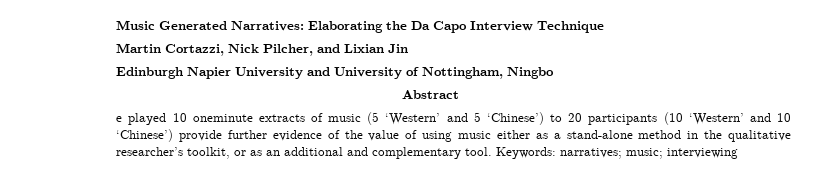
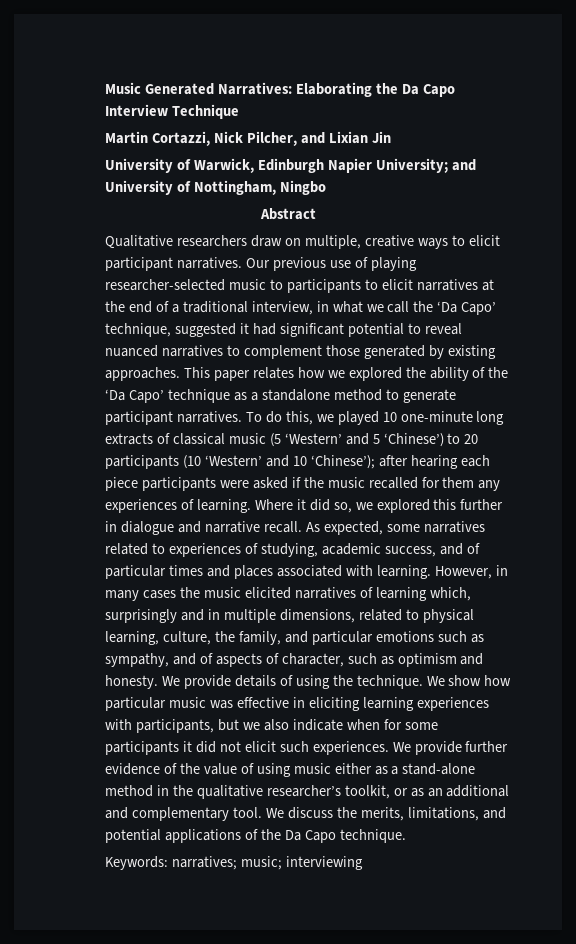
- Edinburgh Napier University and University of Nottingham, Ningbo
+ University of Warwick, Edinburgh Napier University; and University of Nottingham, Ningbo
- e played 10 oneminute extracts of music (5 ‘Western’ and 5 ‘Chinese’) to 20 participants (10 ‘Western’ and 10 ‘Chinese’) provide further evidence of the value of using music either as a stand-alone method in the qualitative researcher’s toolkit, or as an additional and complementary tool. Keywords: narratives; music; interviewing
+ Qualitative researchers draw on multiple, creative ways to elicit participant narratives. Our previous use of playing researcher-selected music to participants to elicit narratives at the end of a traditional interview, in what we call the ‘Da Capo’ technique, suggested it had significant potential to reveal nuanced narratives to complement those generated by existing approaches. This paper relates how we explored the ability of the ‘Da Capo’ technique as a standalone method to generate participant narratives. To do this, we played 10 one-minute long extracts of classical music (5 ‘Western’ and 5 ‘Chinese’) to 20 participants (10 ‘Western’ and 10 ‘Chinese’); after hearing each piece participants were asked if the music recalled for them any experiences of learning. Where it did so, we explored this further in dialogue and narrative recall. As expected, some narratives related to experiences of studying, academic success, and of particular times and places associated with learning. However, in many cases the music elicited narratives of learning which, surprisingly and in multiple dimensions, related to physical learning, culture, the family, and particular emotions such as sympathy, and of aspects of character, such as optimism and honesty. We provide details of using the technique. We show how particular music was effective in eliciting learning experiences with participants, but we also indicate when for some participants it did not elicit such experiences. We provide further evidence of the value of using music either as a stand-alone method in the qualitative researcher’s toolkit, or as an additional and complementary tool. We discuss the merits, limitations, and potential applications of the Da Capo technique.
+ Keywords: narratives; music; interviewing

